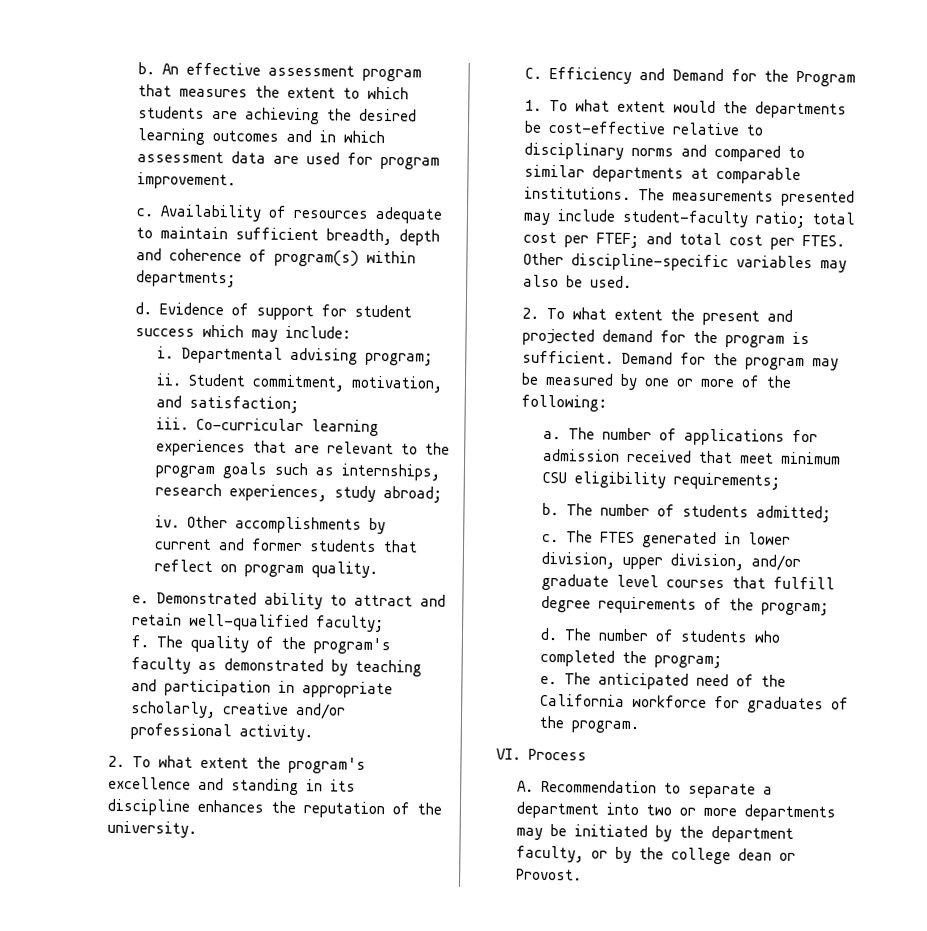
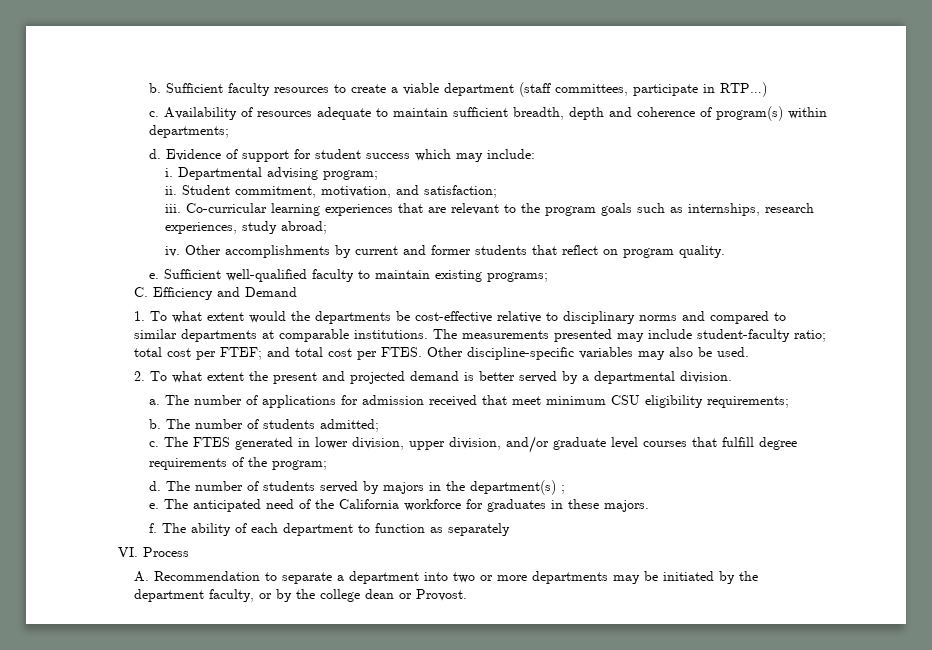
- b. An effective assessment program that measures the extent to which students are achieving the desired learning outcomes and in which assessment data are used for program improvement.
+ b. Sufficient faculty resources to create a viable department (staff committees, participate in RTP…)
- Demonstrated ability to attract and retain well-qualified faculty;
- f. The quality of the program's faculty as demonstrated by teaching and participation in appropriate scholarly, creative and/or professional activity.
- 2. To what extent the program's excellence and standing in its discipline enhances the reputation of the university.
+ Sufficient well-qualified faculty to maintain existing programs;
- C. Efficiency and Demand for the Program
+ C. Efficiency and Demand
- 2. To what extent the present and projected demand for the program is sufficient. Demand for the program may be measured by one or more of the following:
+ 2. To what extent the present and projected demand is better served by a departmental division.
- The number of students who completed the program;
+ The number of students served by majors in the department(s) ;
- The anticipated need of the California workforce for graduates of the program.
+ The anticipated need of the California workforce for graduates in these majors.
+ f. The ability of each department to function as separately

